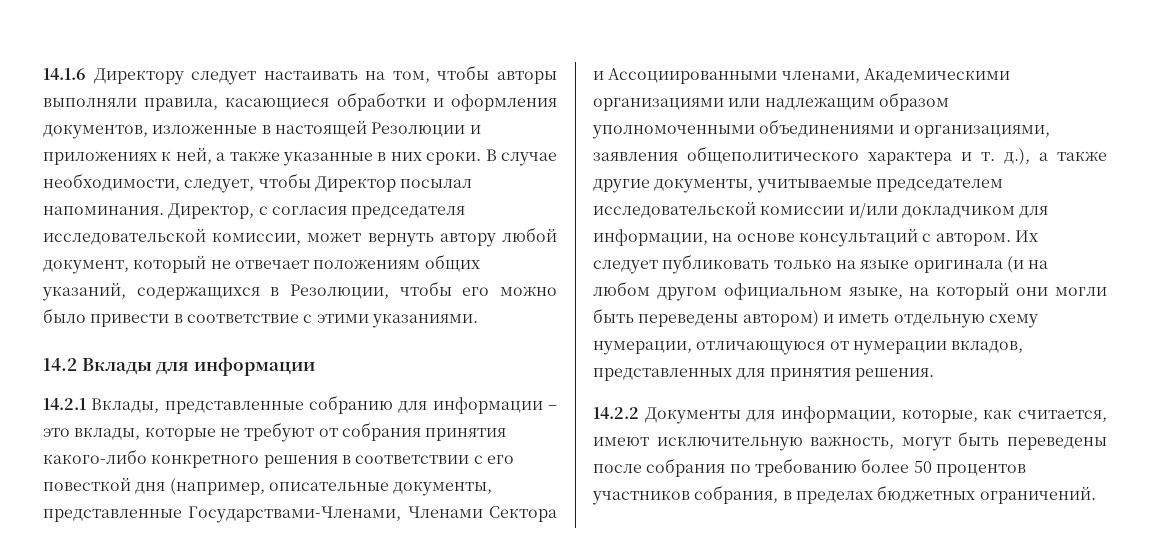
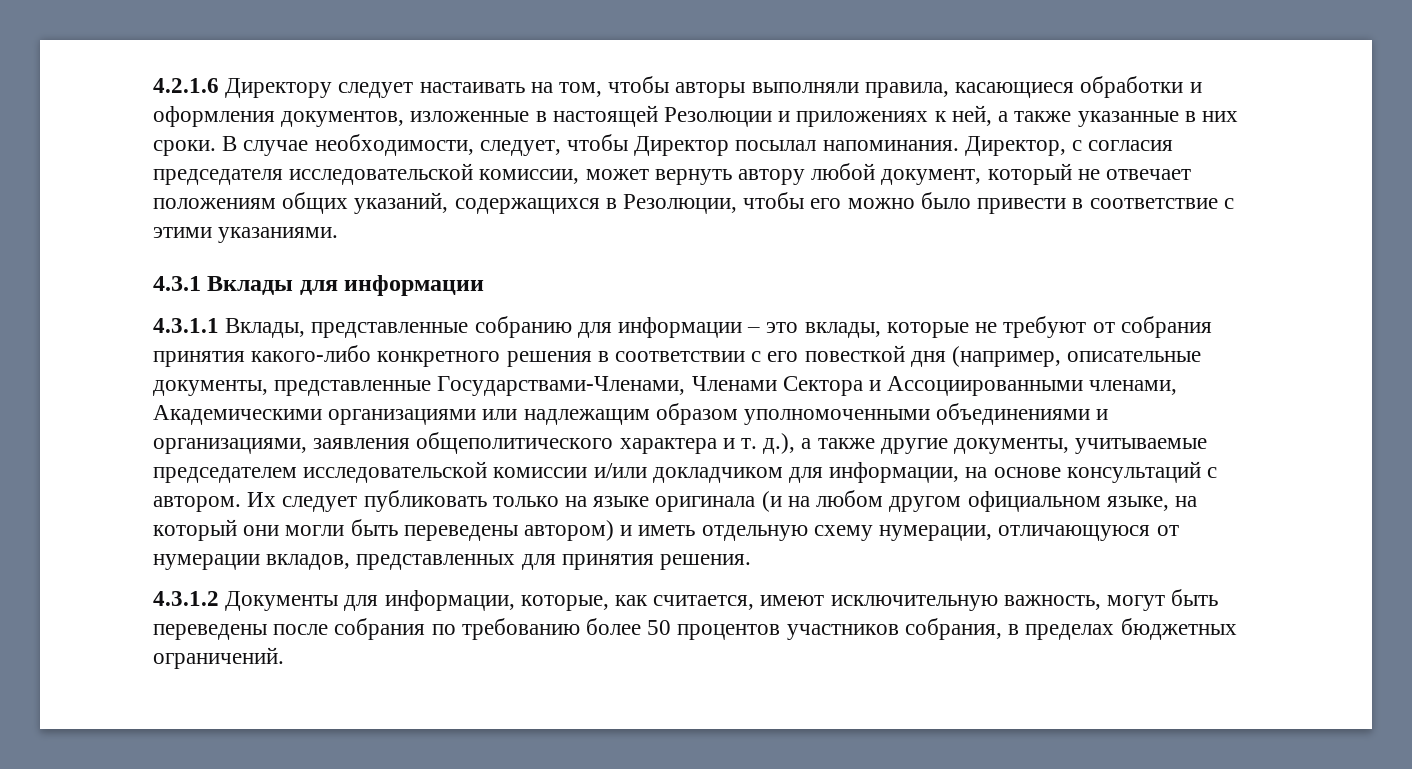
- 14.1.6 Директору следует настаивать на том, чтобы авторы выполняли правила, касающиеся обработки и оформления документов, изложенные в настоящей Резолюции и приложениях к ней, а также указанные в них сроки.
+ 4.2.1.6 Директору следует настаивать на том, чтобы авторы выполняли правила, касающиеся обработки и оформления документов, изложенные в настоящей Резолюции и приложениях к ней, а также указанные в них сроки.
- 14.2 Вклады для информации
+ 4.3.1 Вклады для информации
- 14.2.1 Вклады, представленные собранию для информации – это вклады, которые не требуют от собрания принятия какого-либо конкретного решения в соответствии с его повесткой дня (например, описательные документы, представленные Государствами-Членами, Членами Сектора и Ассоциированными членами, Академическими организациями или надлежащим образом уполномоченными объединениями и организациями, заявления общеполитического характера и т. д.), а также другие документы, учитываемые председателем исследовательской комиссии и/или докладчиком для информации, на основе консультаций с автором.
+ 4.3.1.1 Вклады, представленные собранию для информации – это вклады, которые не требуют от собрания принятия какого-либо конкретного решения в соответствии с его повесткой дня (например, описательные документы, представленные Государствами-Членами, Членами Сектора и Ассоциированными членами, Академическими организациями или надлежащим образом уполномоченными объединениями и организациями, заявления общеполитического характера и т. д.), а также другие документы, учитываемые председателем исследовательской комиссии и/или докладчиком для информации, на основе консультаций с автором.
- 14.2.2 Документы для информации, которые, как считается, имеют исключительную важность, могут быть переведены после собрания по требованию более 50 процентов участников собрания, в пределах бюджетных ограничений.
+ 4.3.1.2 Документы для информации, которые, как считается, имеют исключительную важность, могут быть переведены после собрания по требованию более 50 процентов участников собрания, в пределах бюджетных ограничений.

